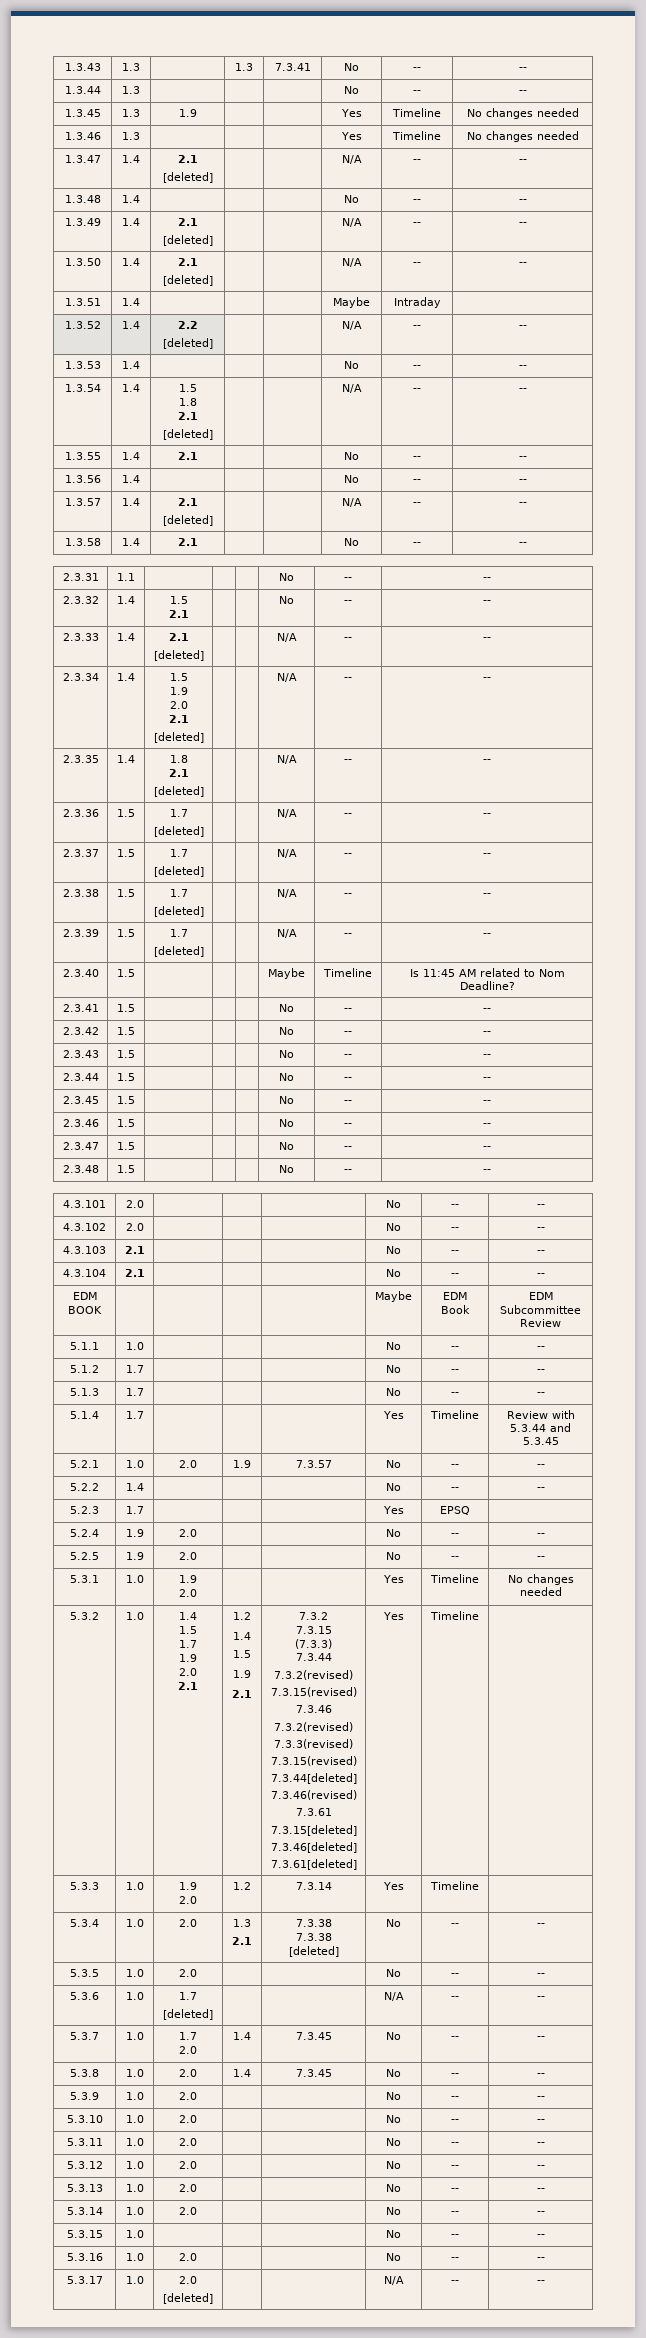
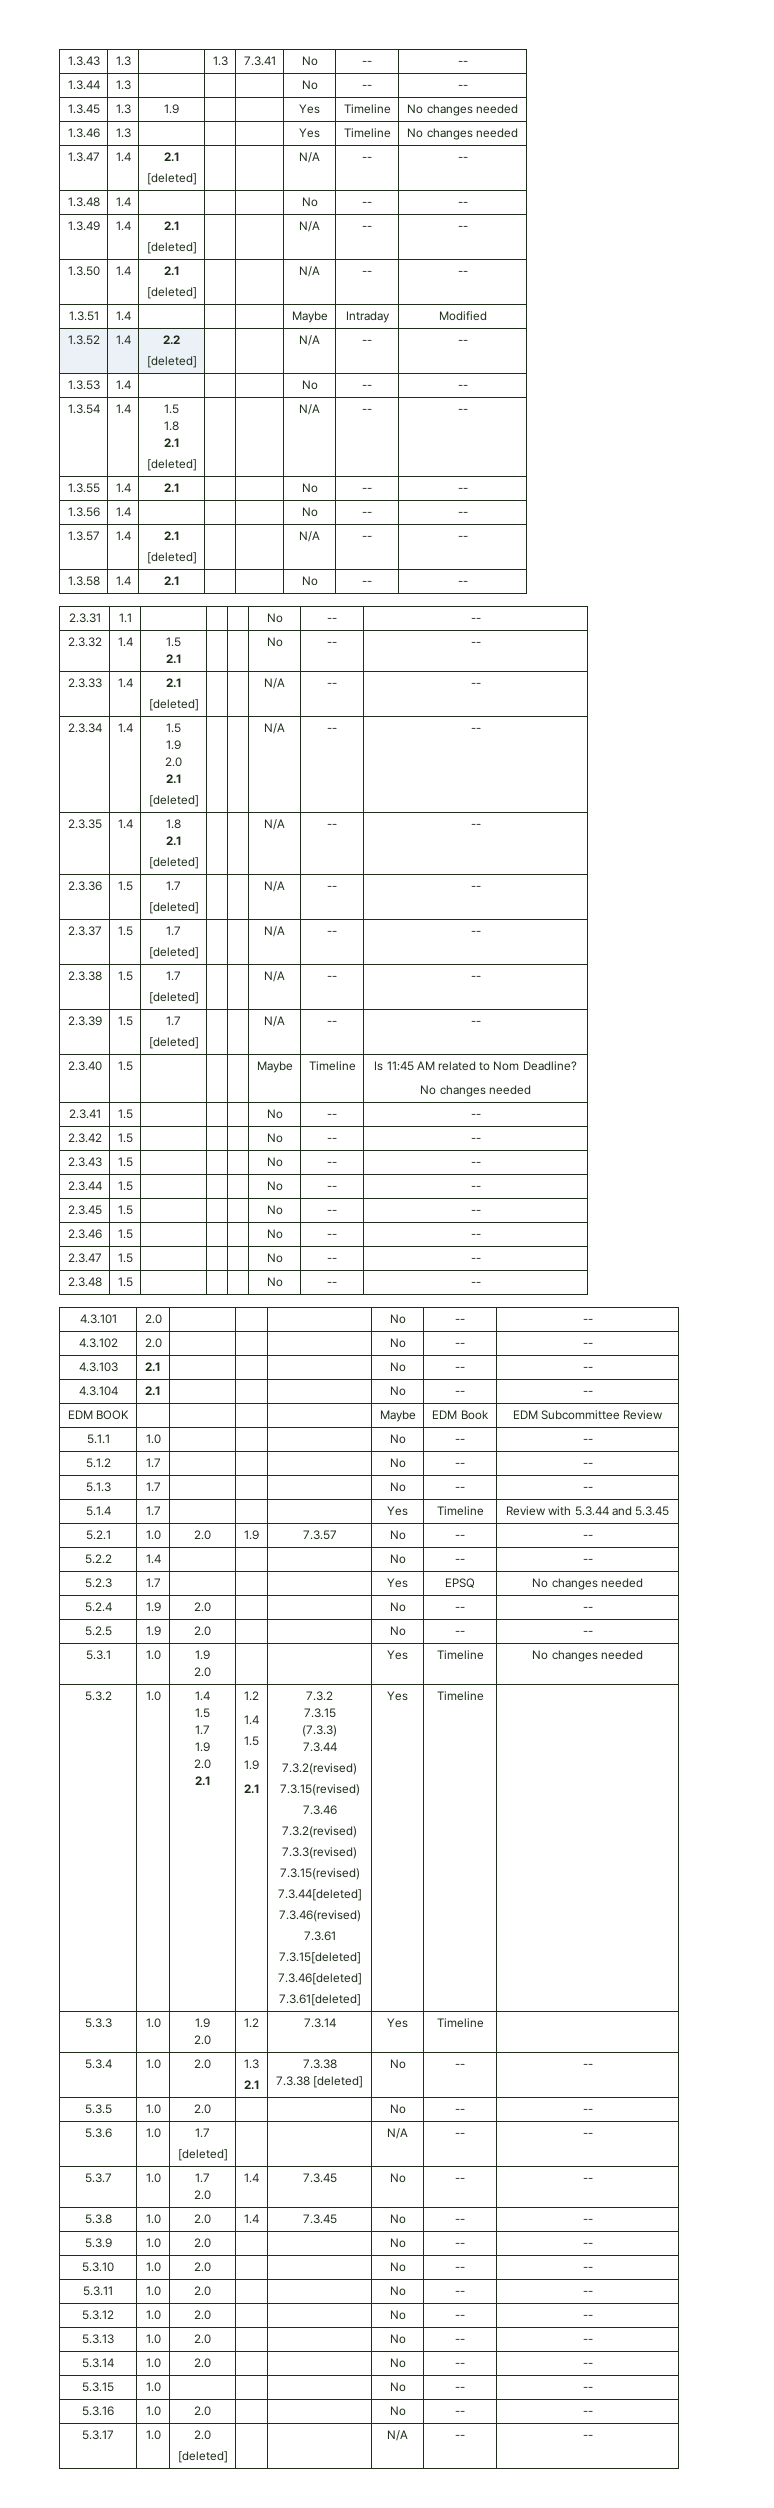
- 1.3.51 | 1.4 | | | | Maybe | Intraday |
+ 1.3.51 | 1.4 | | | | Maybe | Intraday | Modified
  2.3.40 | 1.5 | | | | Maybe | Timeline | Is 11:45 AM related to Nom Deadline?
+ No changes needed
- 5.2.3 | 1.7 | | | | Yes | EPSQ |
+ 5.2.3 | 1.7 | | | | Yes | EPSQ | No changes needed

